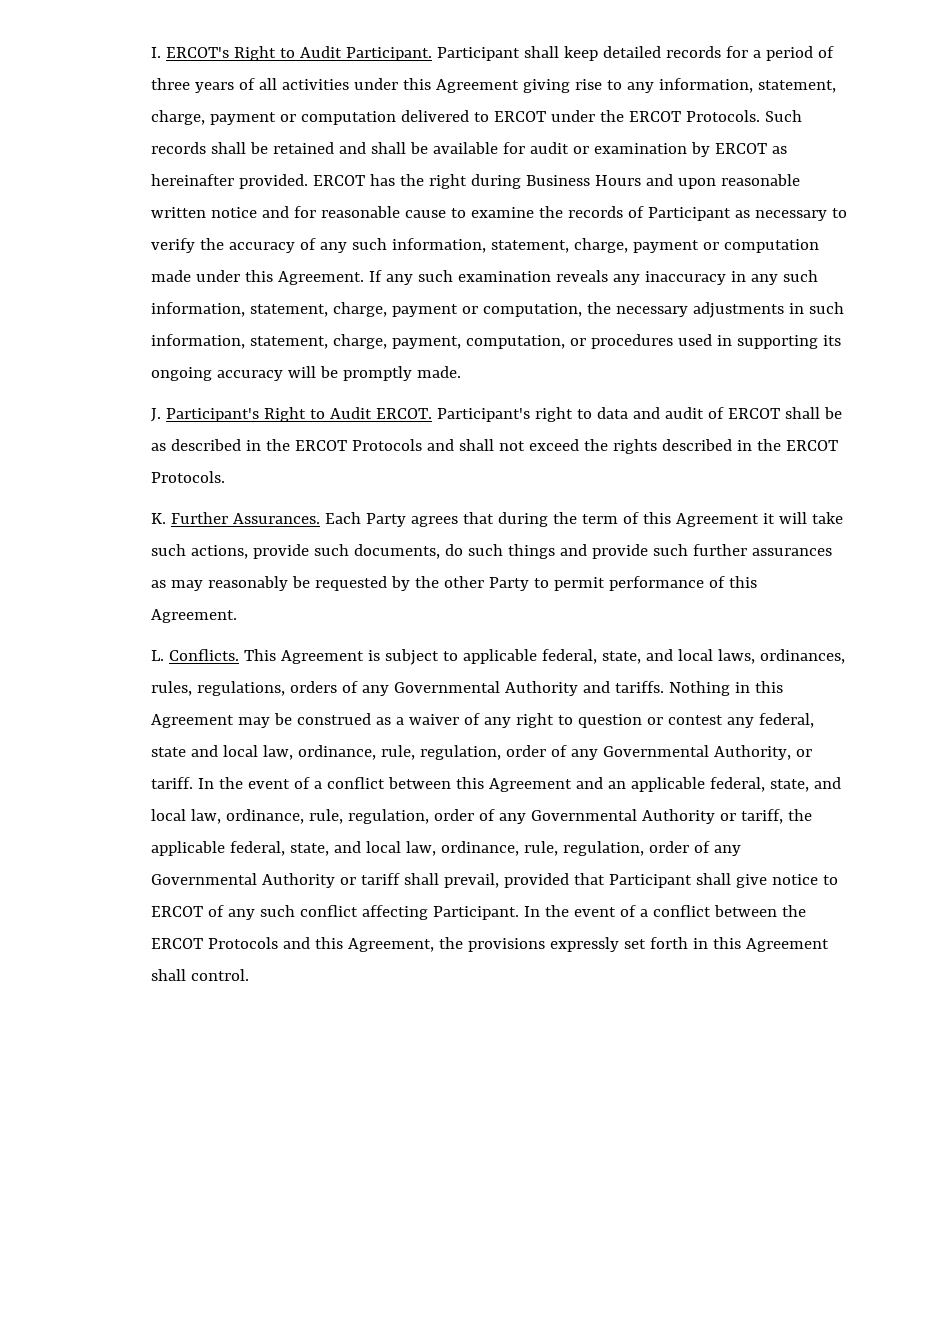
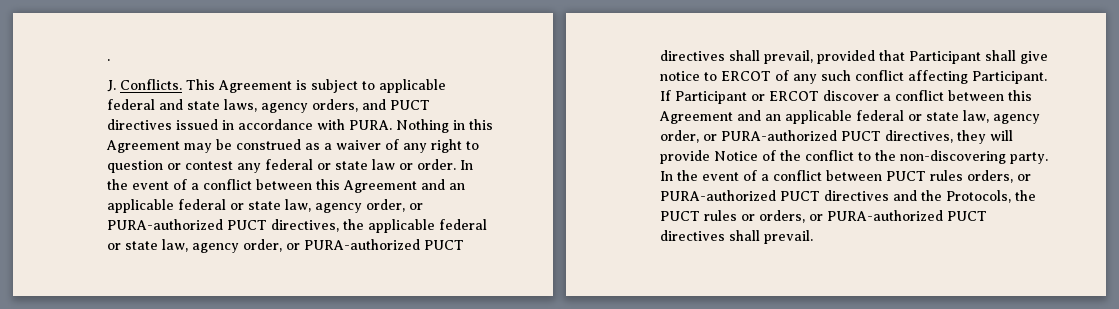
- I. ERCOT's Right to Audit Participant. Participant shall keep detailed records for a period of three years of all activities under this Agreement giving rise to any information, statement, charge, payment or computation delivered to ERCOT under the ERCOT Protocols. Such records shall be retained and shall be available for audit or examination by ERCOT as hereinafter provided. ERCOT has the right during Business Hours and upon reasonable written notice and for reasonable cause to examine the records of Participant as necessary to verify the accuracy of any such information, statement, charge, payment or computation made under this Agreement. If any such examination reveals any inaccuracy in any such information, statement, charge, payment or computation, the necessary adjustments in such information, statement, charge, payment, computation, or procedures used in supporting its ongoing accuracy will be promptly made.
- J. Participant's Right to Audit ERCOT. Participant's right to data and audit of ERCOT shall be as described in the ERCOT Protocols and shall not exceed the rights described in the ERCOT Protocols.
- K. Further Assurances. Each Party agrees that during the term of this Agreement it will take such actions, provide such documents, do such things and provide such further assurances as may reasonably be requested by the other Party to permit performance of this Agreement.
- L. Conflicts.
+ .
+ J. Conflicts.
- This Agreement is subject to applicable federal, state, and local laws, ordinances, rules, regulations, orders of any Governmental Authority and tariffs.
+ This Agreement is subject to applicable federal and state laws, agency orders, and PUCT directives issued in accordance with PURA.
- Nothing in this Agreement may be construed as a waiver of any right to question or contest any federal, state and local law, ordinance, rule, regulation, order of any Governmental Authority, or tariff.
+ Nothing in this Agreement may be construed as a waiver of any right to question or contest any federal or state law or order.
- In the event of a conflict between this Agreement and an applicable federal, state, and local law, ordinance, rule, regulation, order of any Governmental Authority or tariff, the applicable federal, state, and local law, ordinance, rule, regulation, order of any Governmental Authority or tariff shall prevail, provided that Participant shall give notice to ERCOT of any such conflict affecting Participant.
+ In the event of a conflict between this Agreement and an applicable federal or state law, agency order, or PURA-authorized PUCT directives, the applicable federal or state law, agency order, or PURA-authorized PUCT directives shall prevail, provided that Participant shall give notice to ERCOT of any such conflict affecting Participant.
- In the event of a conflict between the ERCOT Protocols and this Agreement, the provisions expressly set forth in this Agreement shall control.
+ If Participant or ERCOT discover a conflict between this Agreement and an applicable federal or state law, agency order, or PURA-authorized PUCT directives, they will provide Notice of the conflict to the non-discovering party. In the event of a conflict between PUCT rules orders, or PURA-authorized PUCT directives and the Protocols, the PUCT rules or orders, or PURA-authorized PUCT directives shall prevail.

